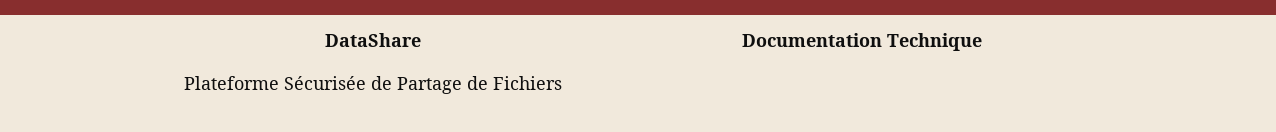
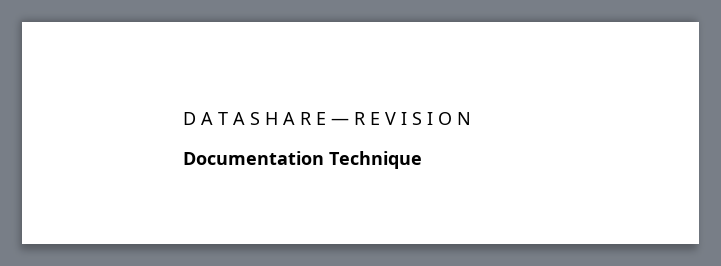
- DataShare
- Plateforme Sécurisée de Partage de Fichiers
+ D A T A S H A R E — R E V I S I O N

